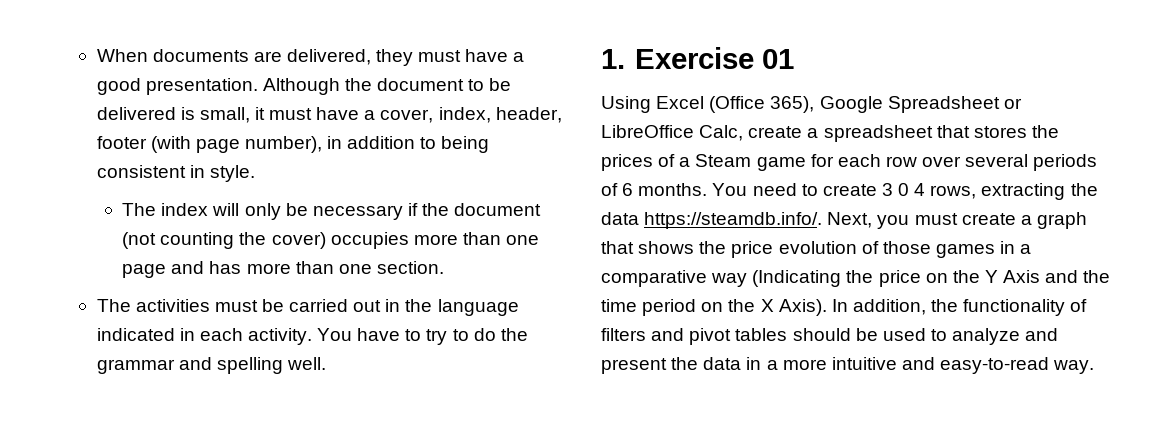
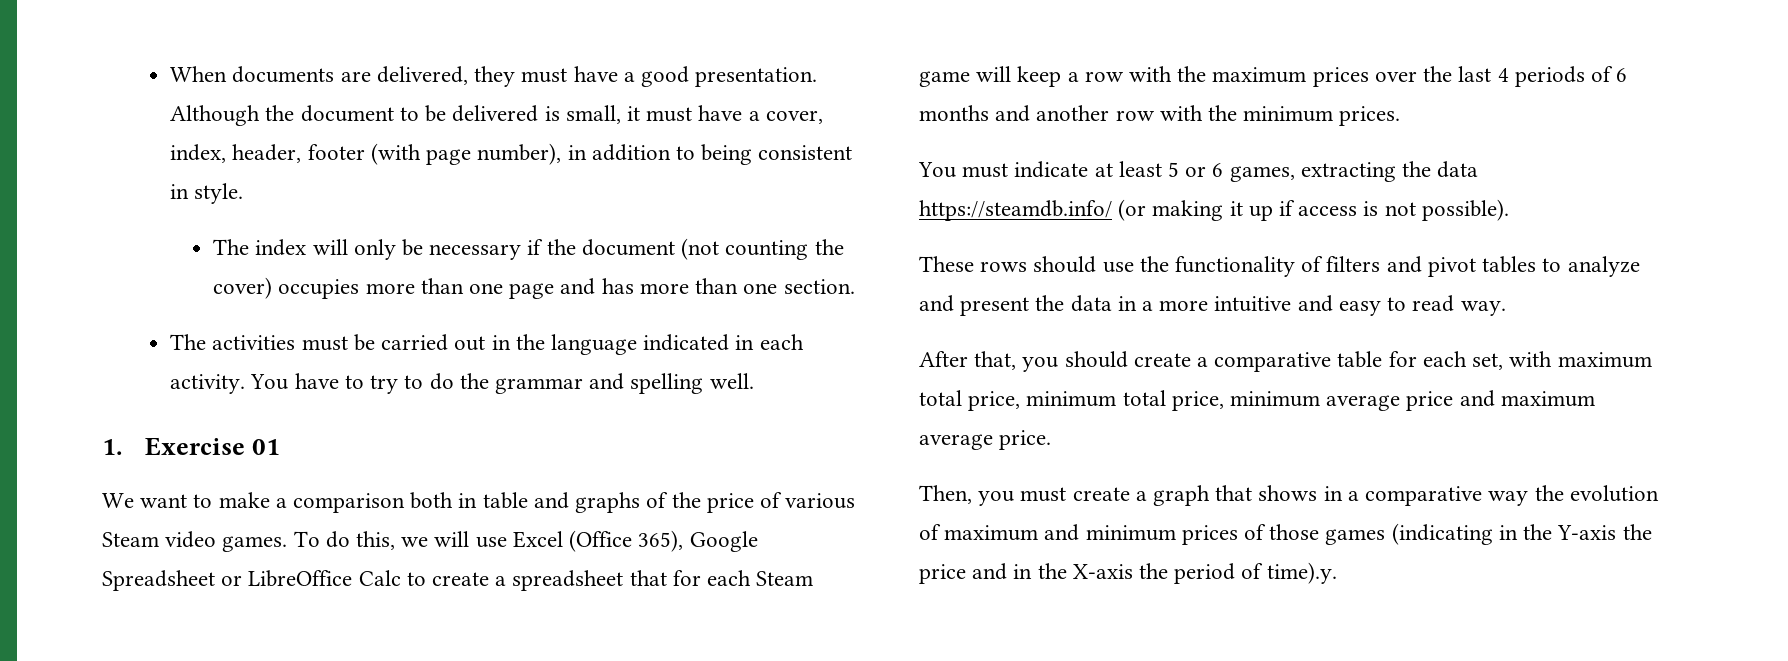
- Using Excel (Office 365), Google Spreadsheet or LibreOffice Calc, create a spreadsheet that stores the prices of a Steam game for each row over several periods of 6 months. You need to create 3 0 4 rows, extracting the data https://steamdb.info/. Next, you must create a graph that shows the price evolution of those games in a comparative way (Indicating the price on the Y Axis and the time period on the X Axis). In addition, the functionality of filters and pivot tables should be used to analyze and present the data in a more intuitive and easy-to-read way.
+ We want to make a comparison both in table and graphs of the price of various Steam video games. To do this, we will use Excel (Office 365), Google Spreadsheet or LibreOffice Calc to create a spreadsheet that for each Steam game will keep a row with the maximum prices over the last 4 periods of 6 months and another row with the minimum prices.
+ You must indicate at least 5 or 6 games, extracting the data https://steamdb.info/ (or making it up if access is not possible).
+ These rows should use the functionality of filters and pivot tables to analyze and present the data in a more intuitive and easy to read way.
+ After that, you should create a comparative table for each set, with maximum total price, minimum total price, minimum average price and maximum average price.
+ Then, you must create a graph that shows in a comparative way the evolution of maximum and minimum prices of those games (indicating in the Y-axis the price and in the X-axis the period of time).y.

